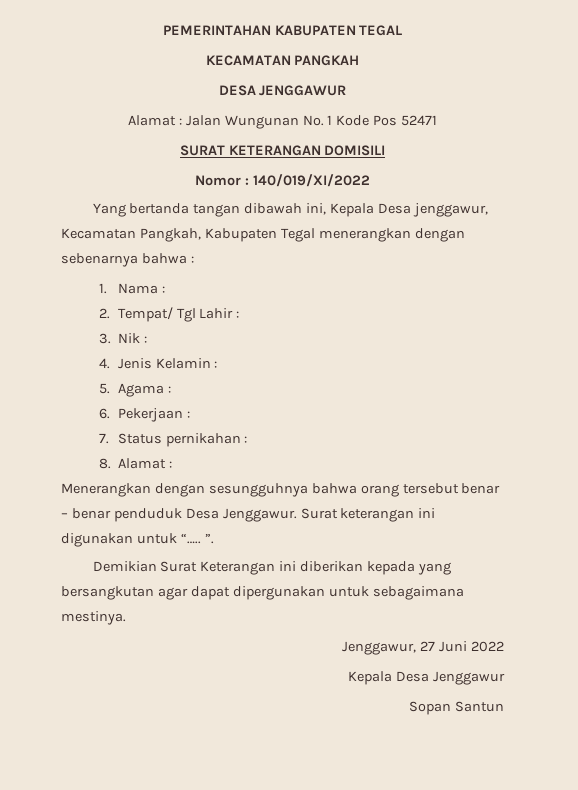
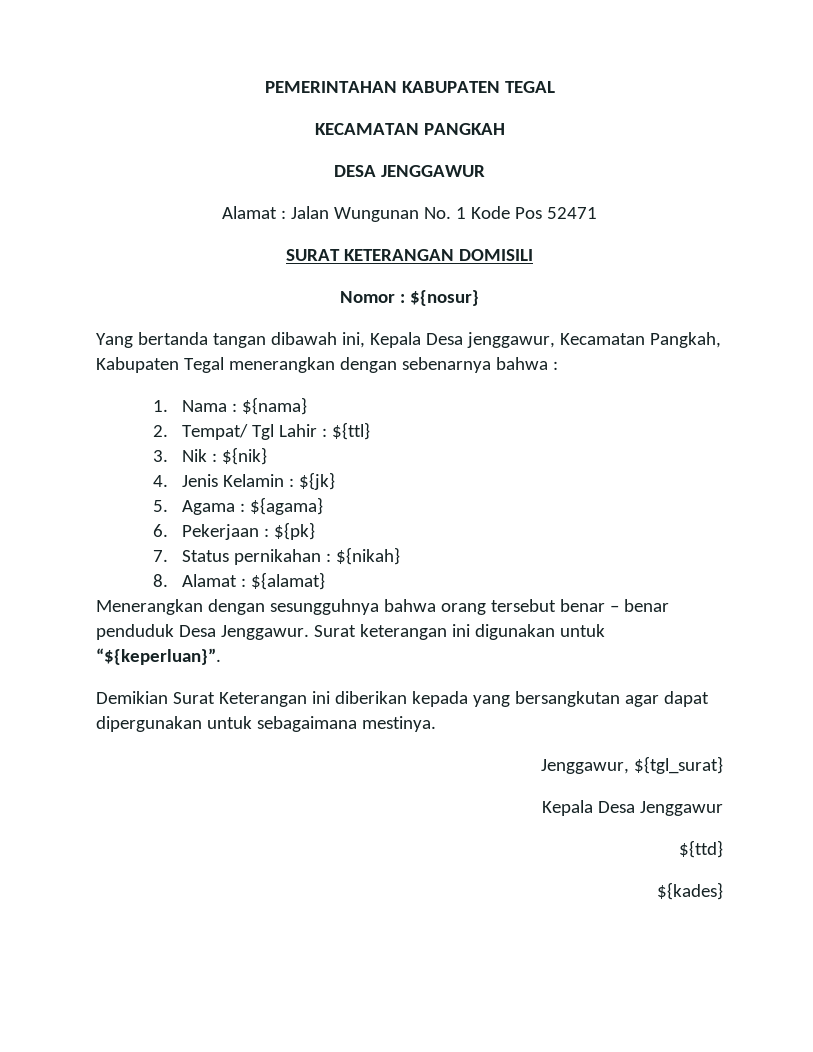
- Nomor : 140/019/XI/2022
+ Nomor : ${nosur}
- 1. Nama :
+ 1. Nama : ${nama}
- 2. Tempat/ Tgl Lahir :
+ 2. Tempat/ Tgl Lahir : ${ttl}
- 3. Nik :
+ 3. Nik : ${nik}
- 4. Jenis Kelamin :
+ 4. Jenis Kelamin : ${jk}
- 5. Agama :
+ 5. Agama : ${agama}
- 6. Pekerjaan :
+ 6. Pekerjaan : ${pk}
- 7. Status pernikahan :
+ 7. Status pernikahan : ${nikah}
- 8. Alamat :
+ 8. Alamat : ${alamat}
- Surat keterangan ini digunakan untuk “….. ”.
+ Surat keterangan ini digunakan untuk “${keperluan}”.
- Jenggawur, 27 Juni 2022
+ Jenggawur, ${tgl_surat}
- Sopan Santun
+ ${ttd}
+ ${kades}

